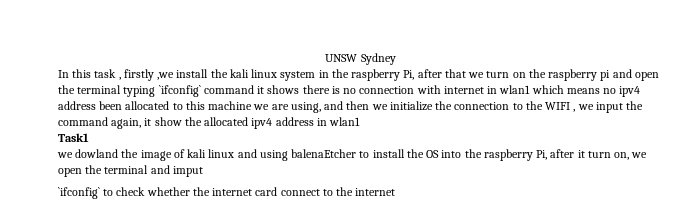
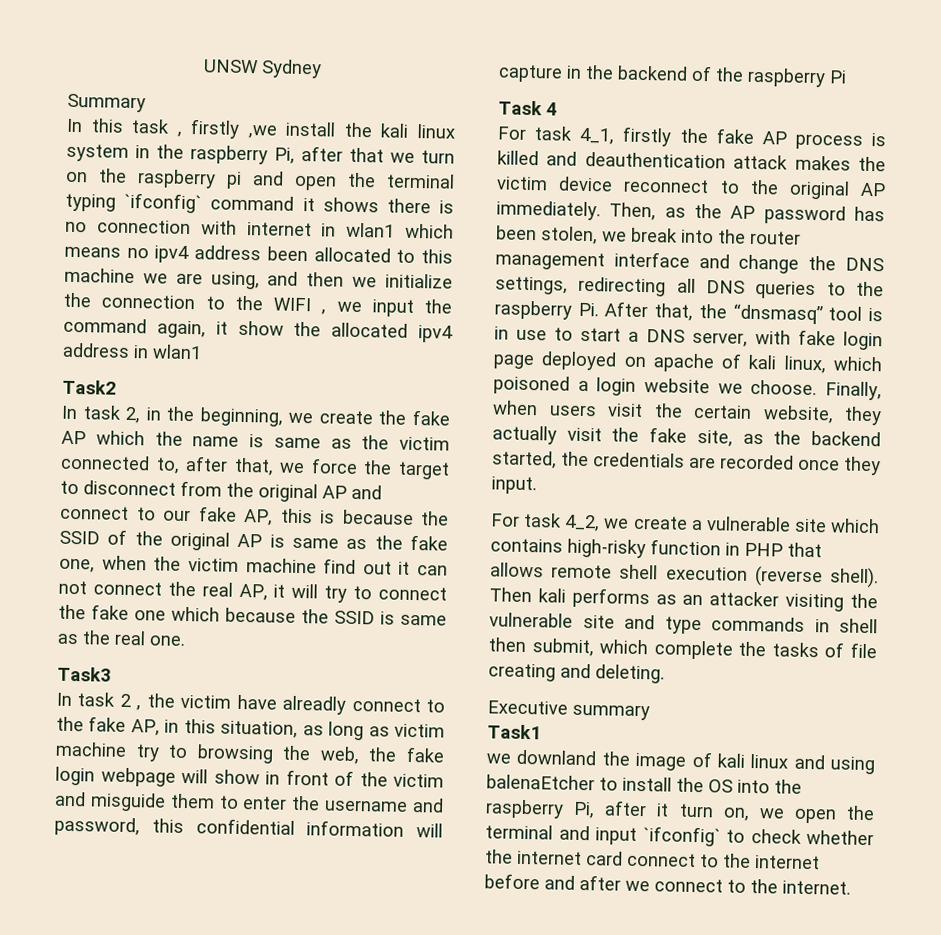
+ Summary
+ Task2
+ In task 2, in the beginning, we create the fake AP which the name is same as the victim connected to, after that, we force the target to disconnect from the original AP and connect to our fake AP, this is because the SSID of the original AP is same as the fake one, when the victim machine find out it can not connect the real AP, it will try to connect the fake one which because the SSID is same as the real one.
+ Task3
+ In task 2 , the victim have alreadly connect to the fake AP, in this situation, as long as victim machine try to browsing the web, the fake login webpage will show in front of the victim and misguide them to enter the username and password, this confidential information will capture in the backend of the raspberry Pi
+ Task 4
+ For task 4_1, firstly the fake AP process is killed and deauthentication attack makes the victim device reconnect to the original AP immediately. Then, as the AP password has been stolen, we break into the router management interface and change the DNS settings, redirecting all DNS queries to the raspberry Pi. After that, the “dnsmasq” tool is in use to start a DNS server, with fake login page deployed on apache of kali linux, which poisoned a login website we choose. Finally, when users visit the certain website, they actually visit the fake site, as the backend started, the credentials are recorded once they input.
+ For task 4_2, we create a vulnerable site which contains high-risky function in PHP that allows remote shell execution (reverse shell). Then kali performs as an attacker visiting the vulnerable site and type commands in shell then submit, which complete the tasks of file creating and deleting.
+ Executive summary
- we dowland the image of kali linux and using balenaEtcher to install the OS into the raspberry Pi, after it turn on, we open the terminal and imput
- `ifconfig` to check whether the internet card connect to the internet
+ we downland the image of kali linux and using balenaEtcher to install the OS into the raspberry Pi, after it turn on, we open the terminal and input `ifconfig` to check whether the internet card connect to the internet before and after we connect to the internet.

